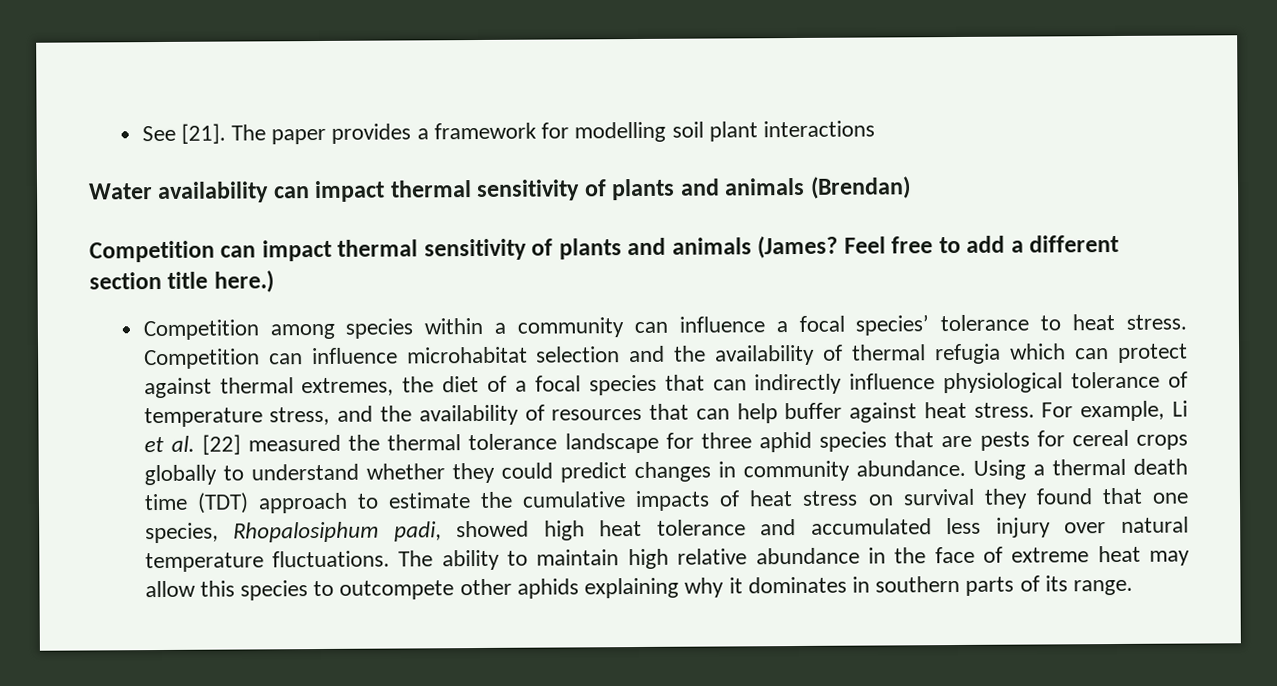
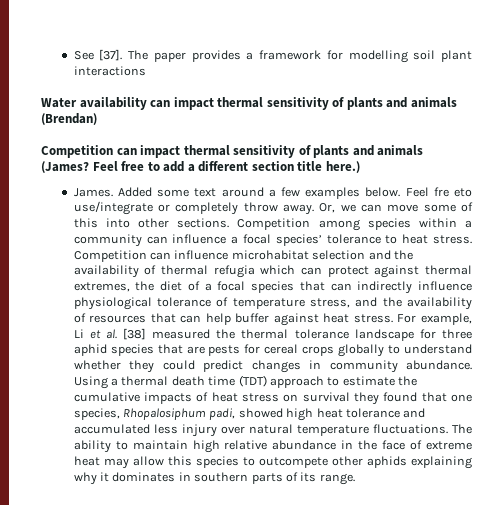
- See [21].
+ See [37].
+ James. Added some text around a few examples below. Feel fre eto use/integrate or completely throw away. Or, we can move some of this into other sections.
- For example, Li et al. [22] measured the thermal tolerance landscape for three aphid species that are pests for cereal crops globally to understand whether they could predict changes in community abundance.
+ For example, Li et al. [38] measured the thermal tolerance landscape for three aphid species that are pests for cereal crops globally to understand whether they could predict changes in community abundance.

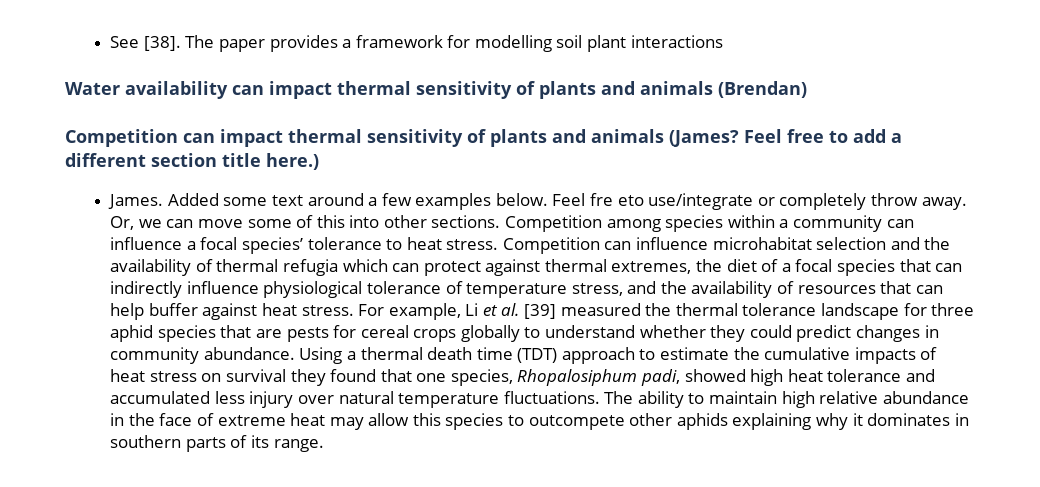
- See [37].
+ See [38].
- For example, Li et al. [38] measured the thermal tolerance landscape for three aphid species that are pests for cereal crops globally to understand whether they could predict changes in community abundance.
+ For example, Li et al. [39] measured the thermal tolerance landscape for three aphid species that are pests for cereal crops globally to understand whether they could predict changes in community abundance.

